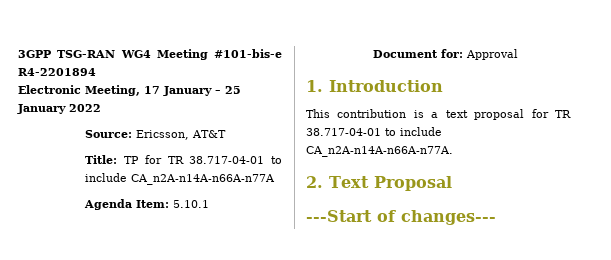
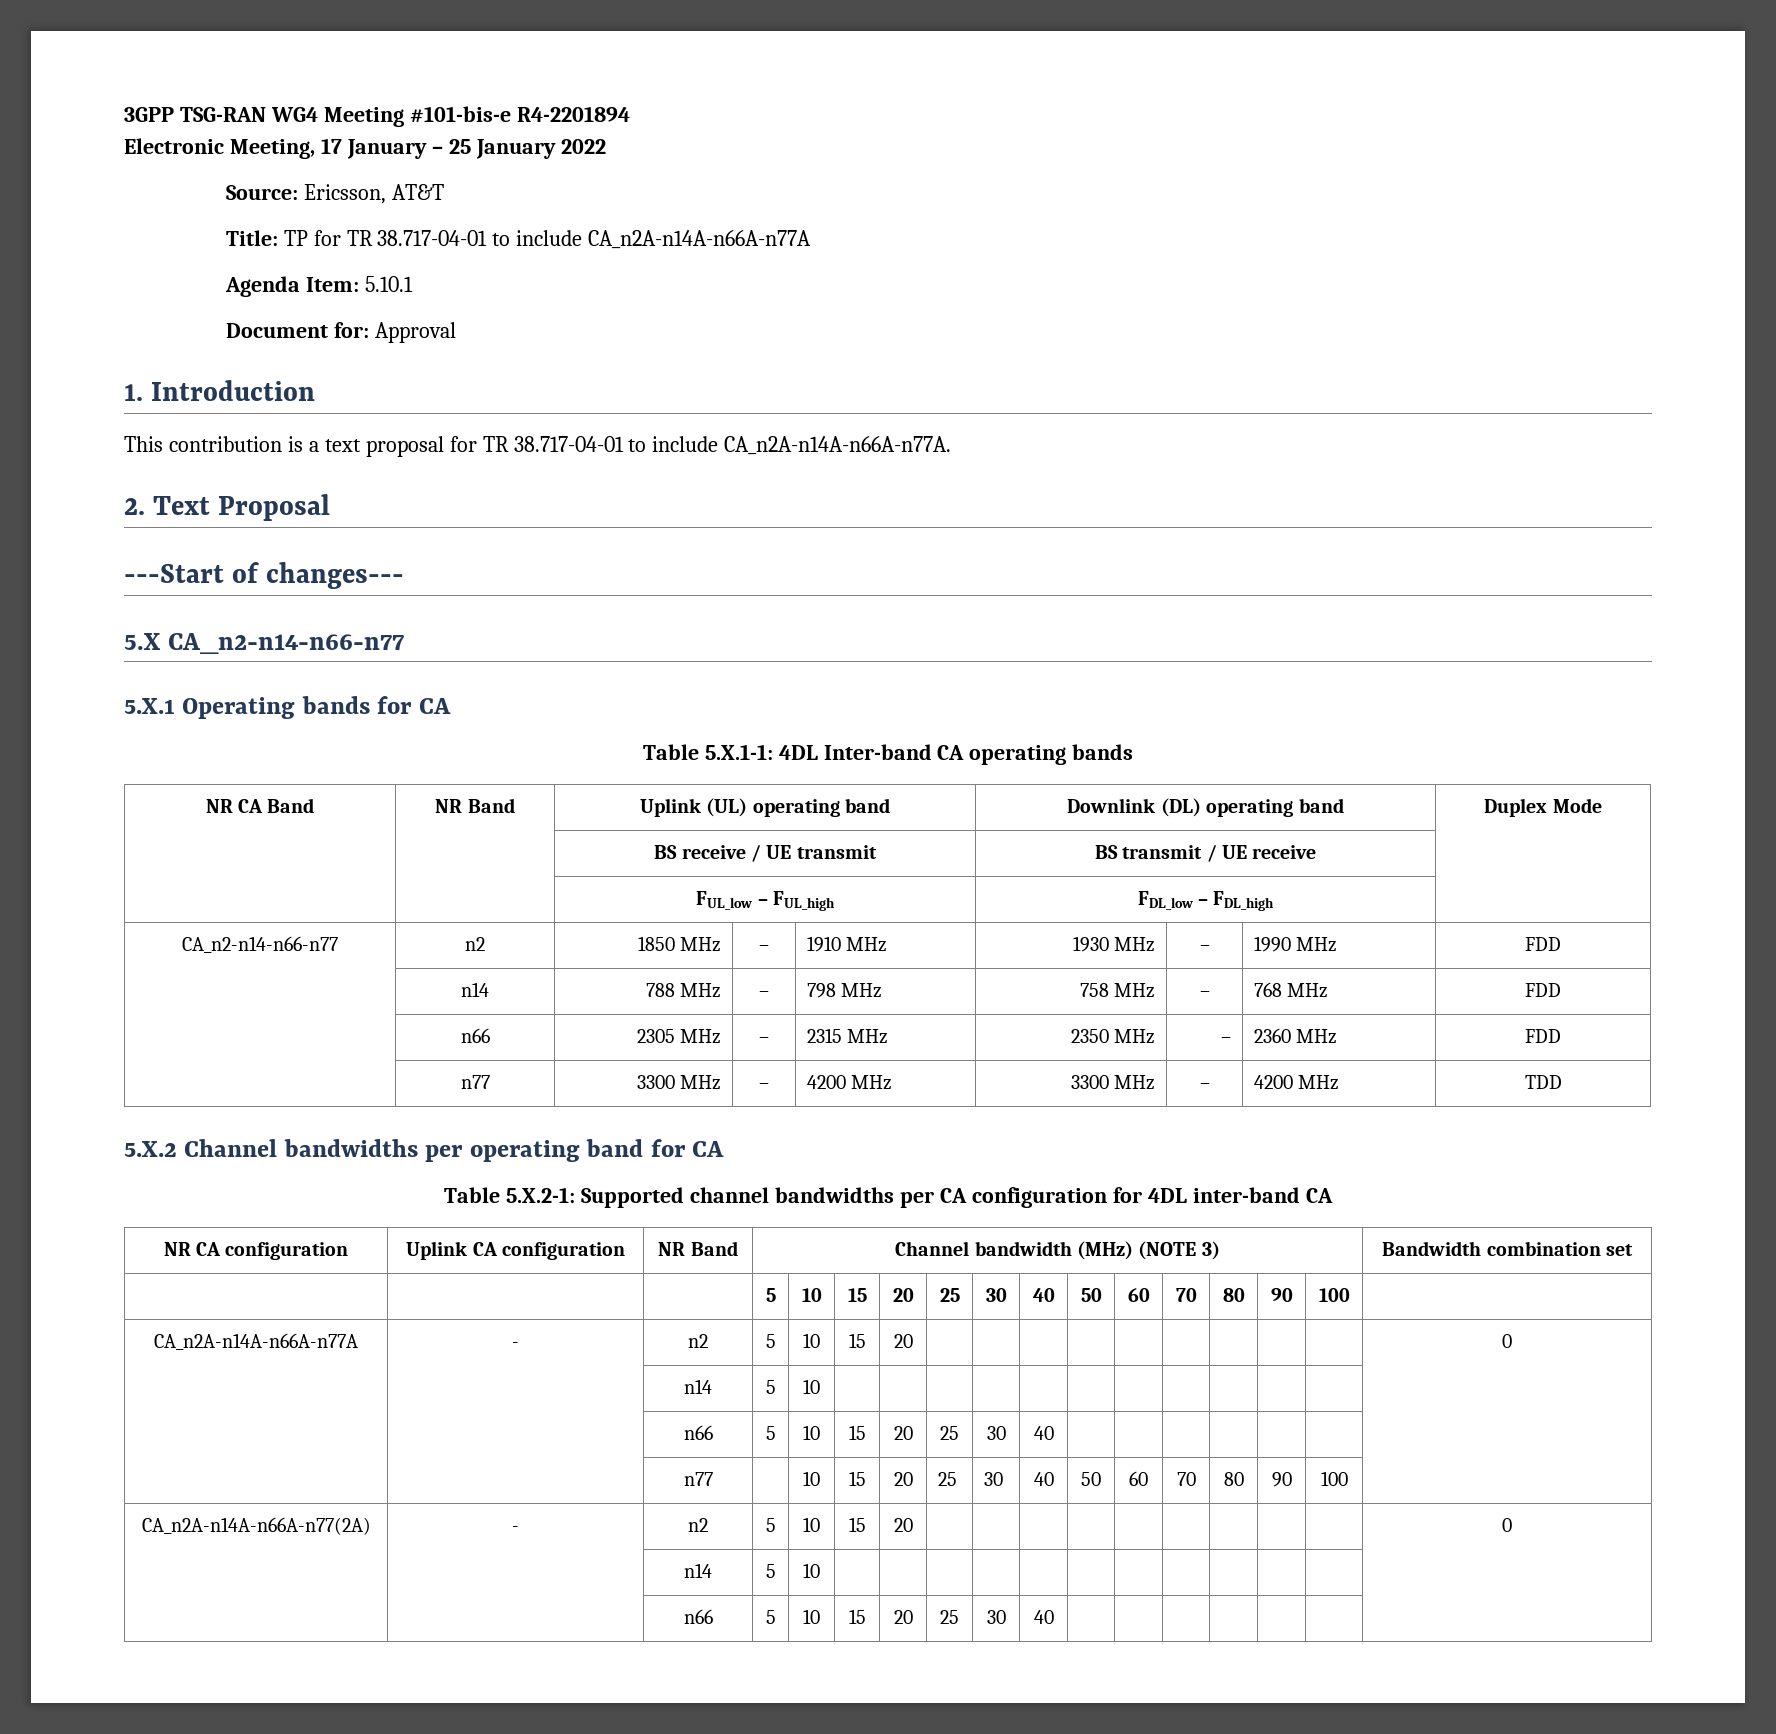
+ 5.X CA_n2-n14-n66-n77
+ 5.X.1 Operating bands for CA
+ Table 5.X.1-1: 4DL Inter-band CA operating bands
+ NR CA Band | NR Band | Uplink (UL) operating band | Downlink (DL) operating band | Duplex Mode
+ | | BS receive / UE transmit | BS transmit / UE receive |
+ | | FUL_low – FUL_high | FDL_low – FDL_high |
+ CA_n2-n14-n66-n77 | n2 | 1850 MHz | – | 1910 MHz | 1930 MHz | – | 1990 MHz | FDD
+ | n14 | 788 MHz | – | 798 MHz | 758 MHz | – | 768 MHz | FDD
+ | n66 | 2305 MHz | – | 2315 MHz | 2350 MHz | – | 2360 MHz | FDD
+ | n77 | 3300 MHz | – | 4200 MHz | 3300 MHz | – | 4200 MHz | TDD
+ 5.X.2 Channel bandwidths per operating band for CA
+ Table 5.X.2-1: Supported channel bandwidths per CA configuration for 4DL inter-band CA
+ NR CA configuration | Uplink CA configuration | NR Band | Channel bandwidth (MHz) (NOTE 3) | Bandwidth combination set
+ | | | 5 | 10 | 15 | 20 | 25 | 30 | 40 | 50 | 60 | 70 | 80 | 90 | 100 |
+ CA_n2A-n14A-n66A-n77A | - | n2 | 5 | 10 | 15 | 20 | | | | | | | | | | 0
+ | | n14 | 5 | 10 | | | | | | | | | | | |
+ | | n66 | 5 | 10 | 15 | 20 | 25 | 30 | 40 | | | | | | |
+ | | n77 | | 10 | 15 | 20 | 25 | 30 | 40 | 50 | 60 | 70 | 80 | 90 | 100 |
+ CA_n2A-n14A-n66A-n77(2A) | - | n2 | 5 | 10 | 15 | 20 | | | | | | | | | | 0
+ | | n14 | 5 | 10 | | | | | | | | | | | |
+ | | n66 | 5 | 10 | 15 | 20 | 25 | 30 | 40 | | | | | | |

